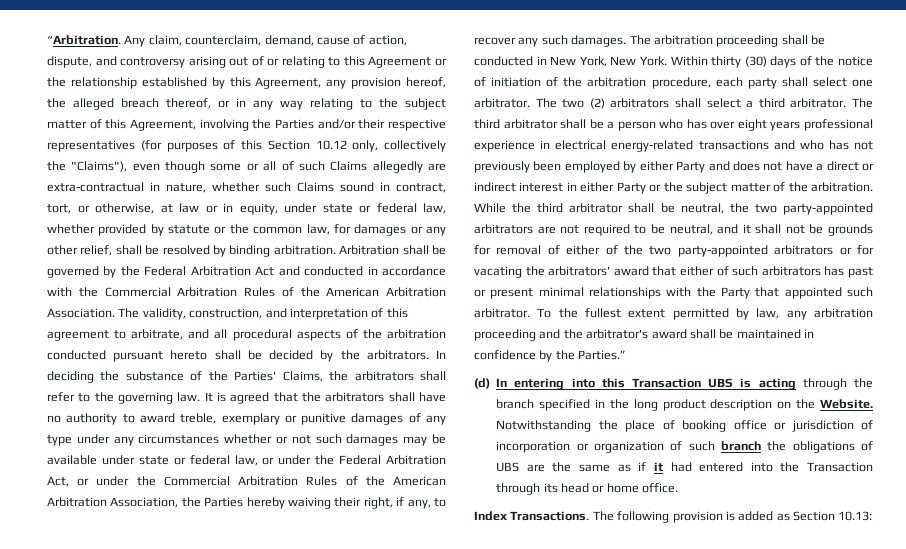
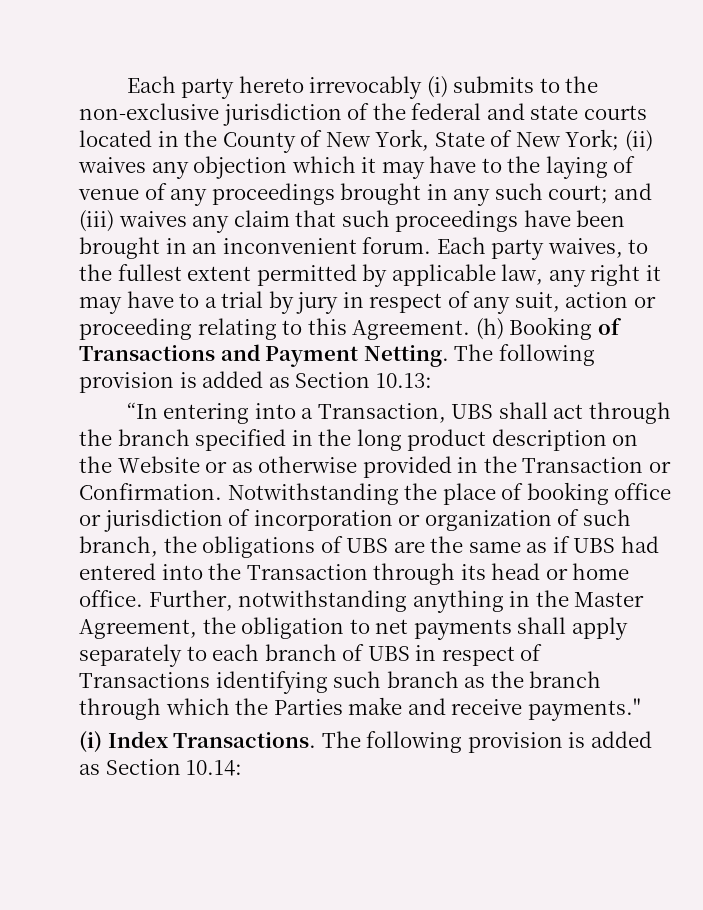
- “Arbitration. Any claim, counterclaim, demand, cause of action, dispute, and controversy arising out of or relating to this Agreement or the relationship established by this Agreement, any provision hereof, the alleged breach thereof, or in any way relating to the subject matter of this Agreement, involving the Parties and/or their respective representatives (for purposes of this Section 10.12 only, collectively the "Claims"), even though some or all of such Claims allegedly are extra-contractual in nature, whether such Claims sound in contract, tort, or otherwise, at law or in equity, under state or federal law, whether provided by statute or the common law, for damages or any other relief, shall be resolved by binding arbitration. Arbitration shall be governed by the Federal Arbitration Act and conducted in accordance with the Commercial Arbitration Rules of the American Arbitration Association. The validity, construction, and interpretation of this agreement to arbitrate, and all procedural aspects of the arbitration conducted pursuant hereto shall be decided by the arbitrators. In deciding the substance of the Parties' Claims, the arbitrators shall refer to the governing law. It is agreed that the arbitrators shall have no authority to award treble, exemplary or punitive damages of any type under any circumstances whether or not such damages may be available under state or federal law, or under the Federal Arbitration Act, or under the Commercial Arbitration Rules of the American Arbitration Association, the Parties hereby waiving their right, if any, to recover any such damages. The arbitration proceeding shall be conducted in New York, New York. Within thirty (30) days of the notice of initiation of the arbitration procedure, each party shall select one arbitrator. The two (2) arbitrators shall select a third arbitrator. The third arbitrator shall be a person who has over eight years professional experience in electrical energy-related transactions and who has not previously been employed by either Party and does not have a direct or indirect interest in either Party or the subject matter of the arbitration. While the third arbitrator shall be neutral, the two party-appointed arbitrators are not required to be neutral, and it shall not be grounds for removal of either of the two party-appointed arbitrators or for vacating the arbitrators' award that either of such arbitrators has past or present minimal relationships with the Party that appointed such arbitrator. To the fullest extent permitted by law, any arbitration proceeding and the arbitrator's award shall be maintained in confidence by the Parties.”
- (d) In entering into this Transaction UBS is acting through the branch specified in the long product description on the Website.
+ Each party hereto irrevocably (i) submits to the non-exclusive jurisdiction of the federal and state courts located in the County of New York, State of New York; (ii) waives any objection which it may have to the laying of venue of any proceedings brought in any such court; and (iii) waives any claim that such proceedings have been brought in an inconvenient forum. Each party waives, to the fullest extent permitted by applicable law, any right it may have to a trial by jury in respect of any suit, action or proceeding relating to this Agreement. (h) Booking of Transactions and Payment Netting. The following provision is added as Section 10.13:
+ “In entering into a Transaction, UBS shall act through the branch specified in the long product description on the Website or as otherwise provided in the Transaction or Confirmation.
- Notwithstanding the place of booking office or jurisdiction of incorporation or organization of such branch the obligations of UBS are the same as if it had entered into the Transaction through its head or home office.
- Index Transactions.
+ Notwithstanding the place of booking office or jurisdiction of incorporation or organization of such branch, the obligations of UBS are the same as if UBS had entered into the Transaction through its head or home office. Further, notwithstanding anything in the Master Agreement, the obligation to net payments shall apply separately to each branch of UBS in respect of Transactions identifying such branch as the branch through which the Parties make and receive payments."
+ (i) Index Transactions.
- The following provision is added as Section 10.13:
+ The following provision is added as Section 10.14:

